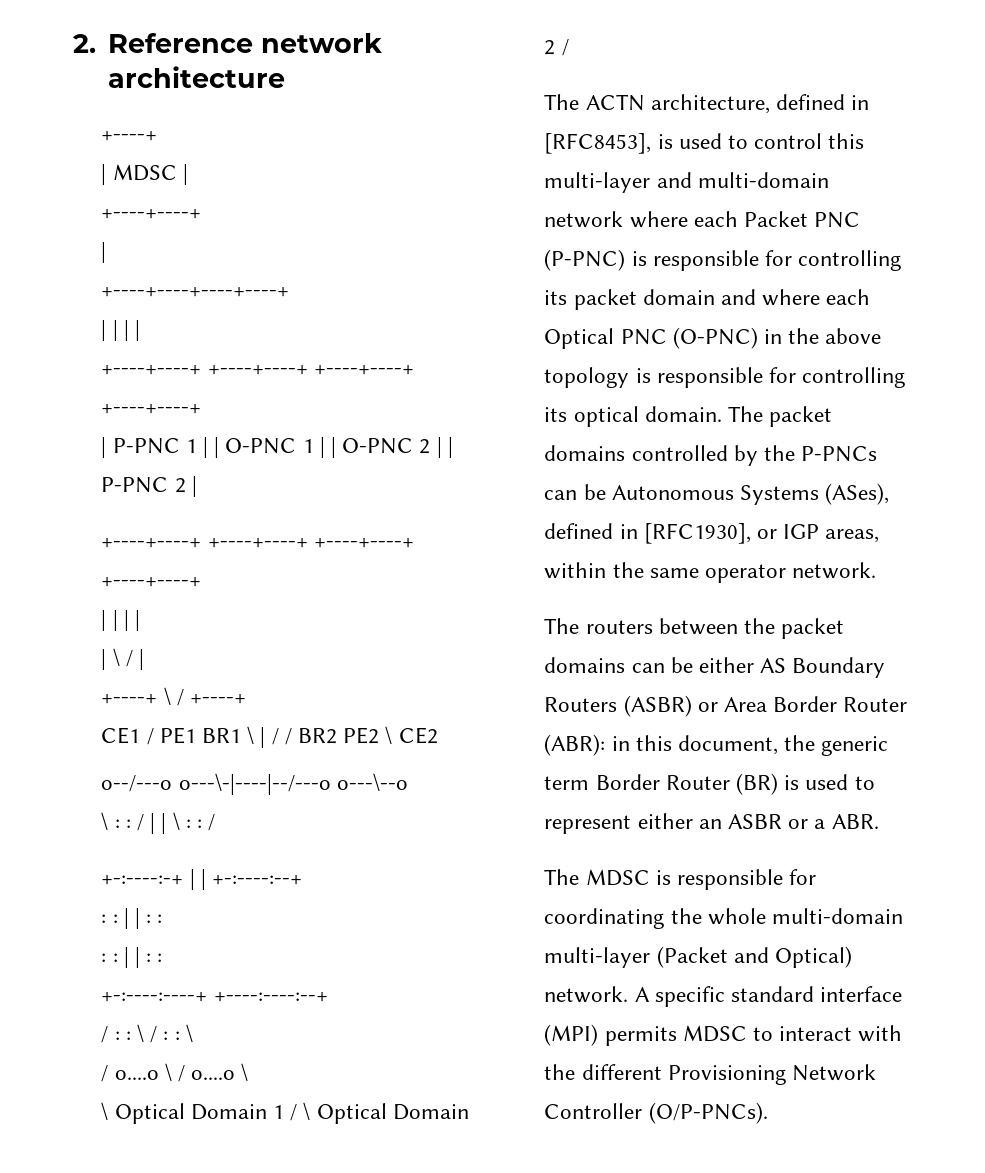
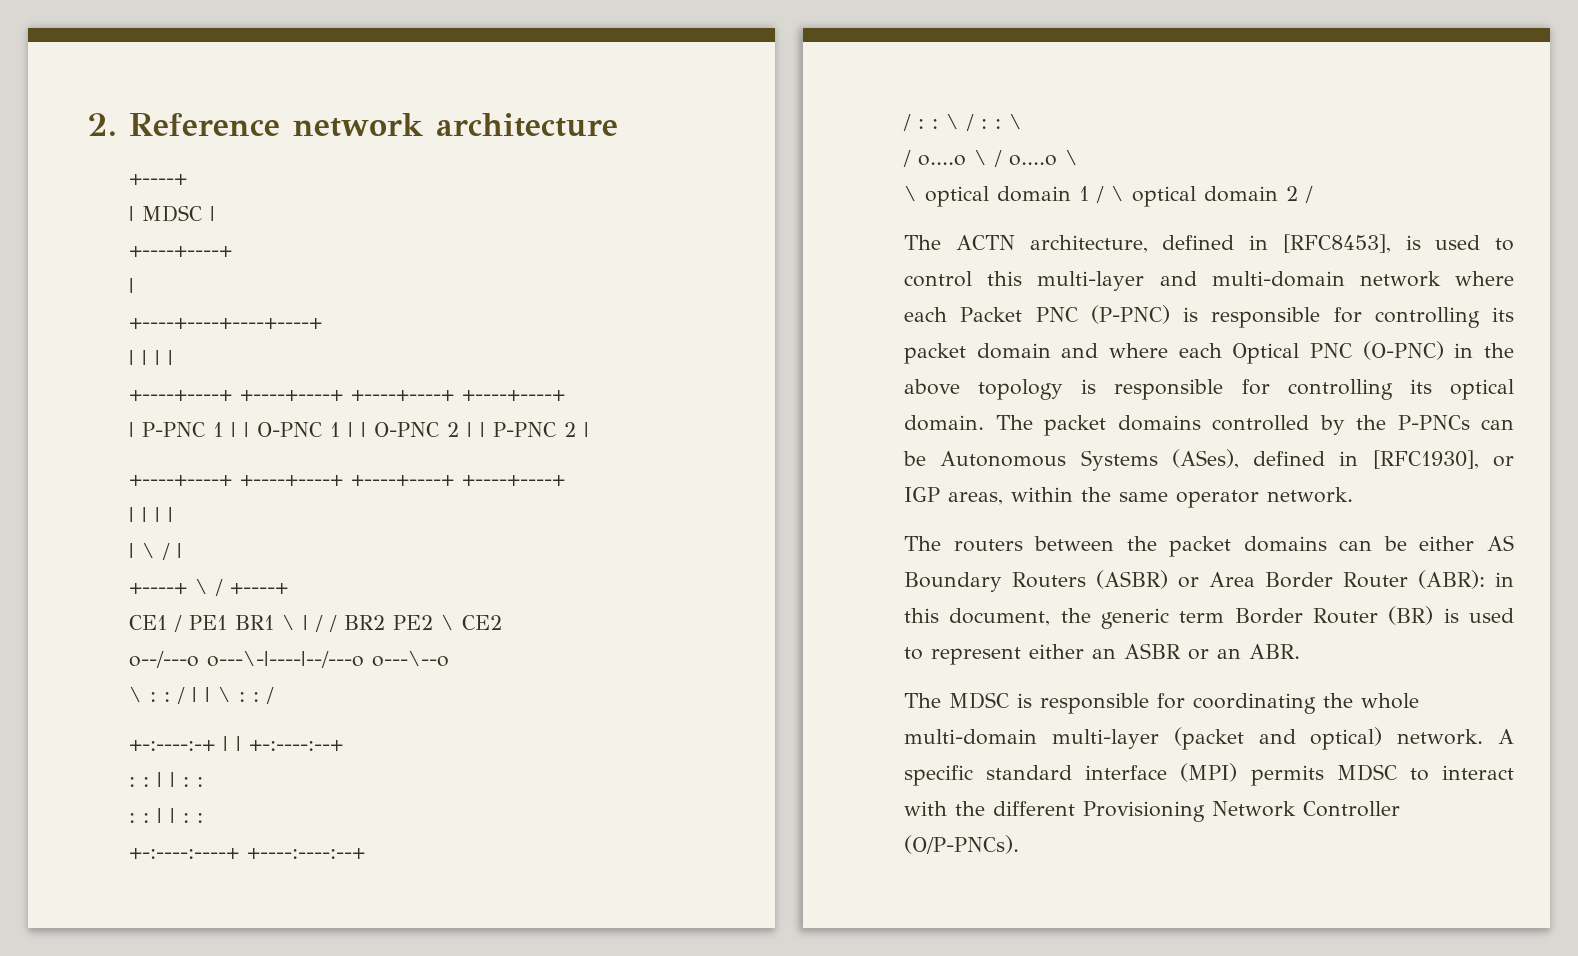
- \ Optical Domain 1 / \ Optical Domain 2 /
+ \ optical domain 1 / \ optical domain 2 /
- The routers between the packet domains can be either AS Boundary Routers (ASBR) or Area Border Router (ABR): in this document, the generic term Border Router (BR) is used to represent either an ASBR or a ABR.
+ The routers between the packet domains can be either AS Boundary Routers (ASBR) or Area Border Router (ABR): in this document, the generic term Border Router (BR) is used to represent either an ASBR or an ABR.
- The MDSC is responsible for coordinating the whole multi-domain multi-layer (Packet and Optical) network.
+ The MDSC is responsible for coordinating the whole multi-domain multi-layer (packet and optical) network.

